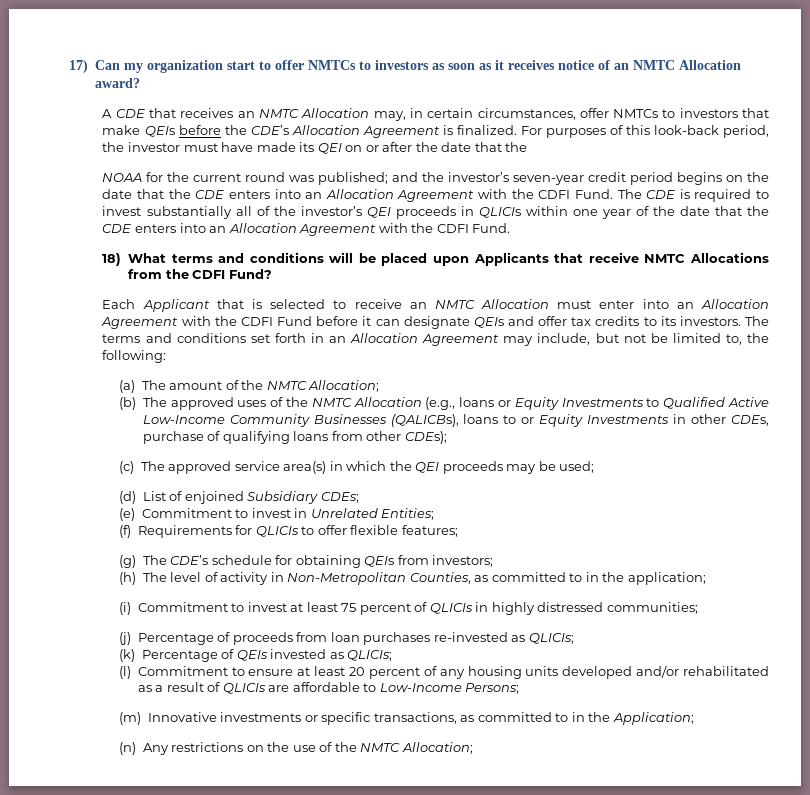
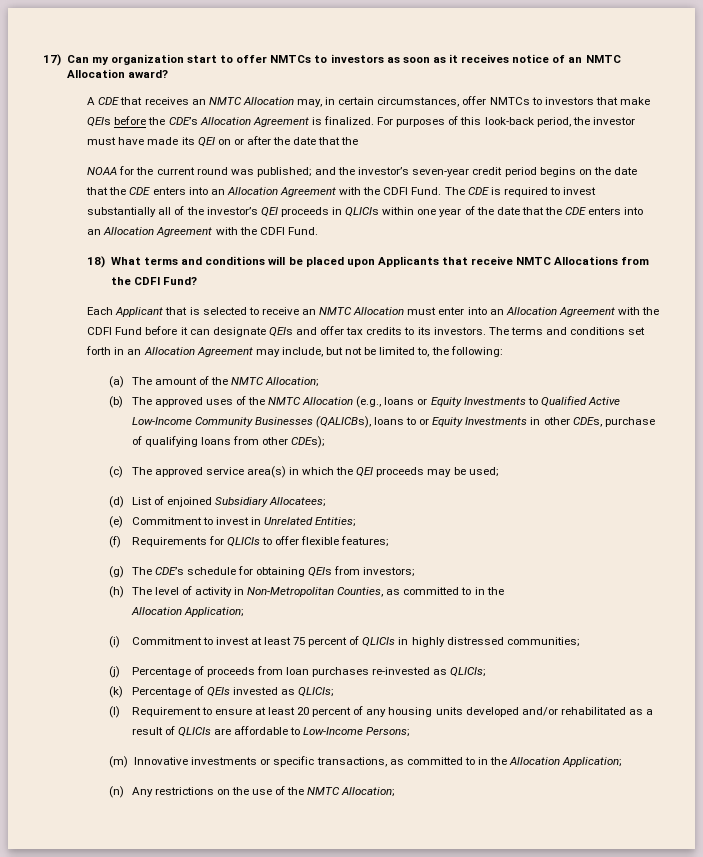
- (d) List of enjoined Subsidiary CDEs;
+ (d) List of enjoined Subsidiary Allocatees;
- (h) The level of activity in Non-Metropolitan Counties, as committed to in the application;
+ (h) The level of activity in Non-Metropolitan Counties, as committed to in the
+ Allocation Application;
- (l) Commitment to ensure at least 20 percent of any housing units developed and/or rehabilitated as a result of QLICIs are affordable to Low-Income Persons;
+ (l) Requirement to ensure at least 20 percent of any housing units developed and/or rehabilitated as a result of QLICIs are affordable to Low-Income Persons;
- (m) Innovative investments or specific transactions, as committed to in the Application;
+ (m) Innovative investments or specific transactions, as committed to in the Allocation Application;

